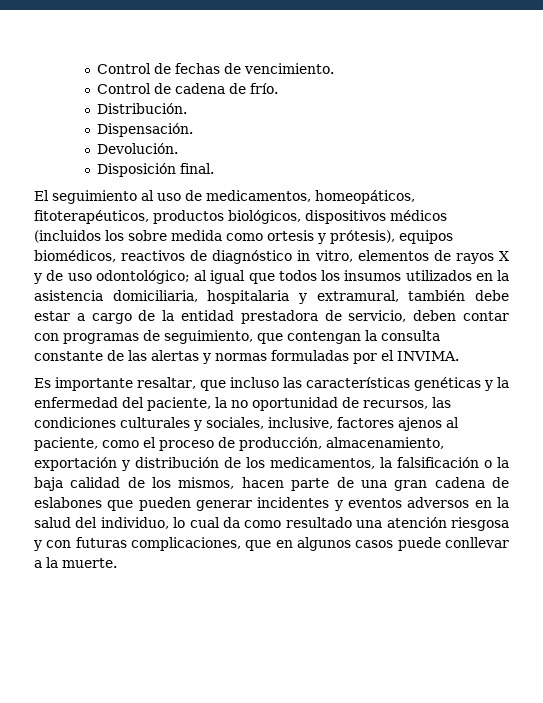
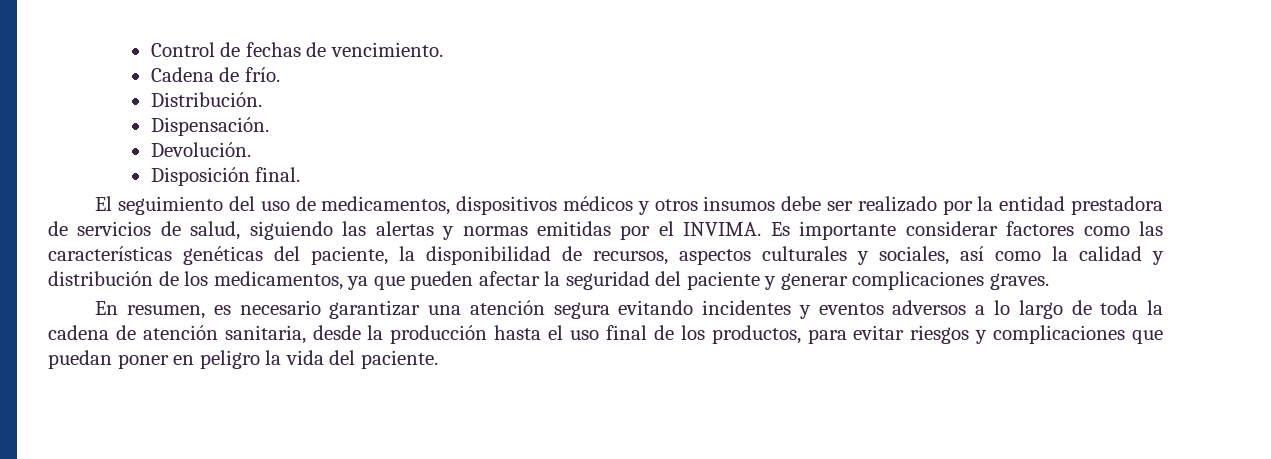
- Control de cadena de frío.
+ Cadena de frío.
- El seguimiento al uso de medicamentos, homeopáticos, fitoterapéuticos, productos biológicos, dispositivos médicos (incluidos los sobre medida como ortesis y prótesis), equipos biomédicos, reactivos de diagnóstico in vitro, elementos de rayos X y de uso odontológico; al igual que todos los insumos utilizados en la asistencia domiciliaria, hospitalaria y extramural, también debe estar a cargo de la entidad prestadora de servicio, deben contar con programas de seguimiento, que contengan la consulta constante de las alertas y normas formuladas por el INVIMA.
- Es importante resaltar, que incluso las características genéticas y la enfermedad del paciente, la no oportunidad de recursos, las condiciones culturales y sociales, inclusive, factores ajenos al paciente, como el proceso de producción, almacenamiento, exportación y distribución de los medicamentos, la falsificación o la baja calidad de los mismos, hacen parte de una gran cadena de eslabones que pueden generar incidentes y eventos adversos en la salud del individuo, lo cual da como resultado una atención riesgosa y con futuras complicaciones, que en algunos casos puede conllevar a la muerte.
+ El seguimiento del uso de medicamentos, dispositivos médicos y otros insumos debe ser realizado por la entidad prestadora de servicios de salud, siguiendo las alertas y normas emitidas por el INVIMA. Es importante considerar factores como las características genéticas del paciente, la disponibilidad de recursos, aspectos culturales y sociales, así como la calidad y distribución de los medicamentos, ya que pueden afectar la seguridad del paciente y generar complicaciones graves.
+ En resumen, es necesario garantizar una atención segura evitando incidentes y eventos adversos a lo largo de toda la cadena de atención sanitaria, desde la producción hasta el uso final de los productos, para evitar riesgos y complicaciones que puedan poner en peligro la vida del paciente.

